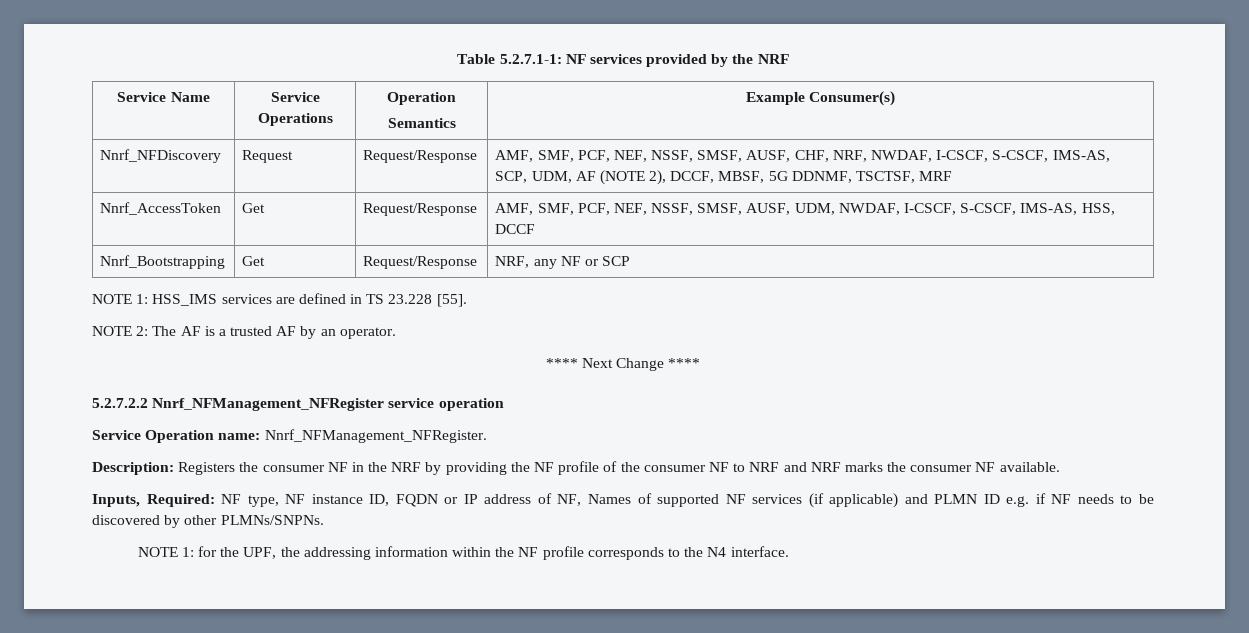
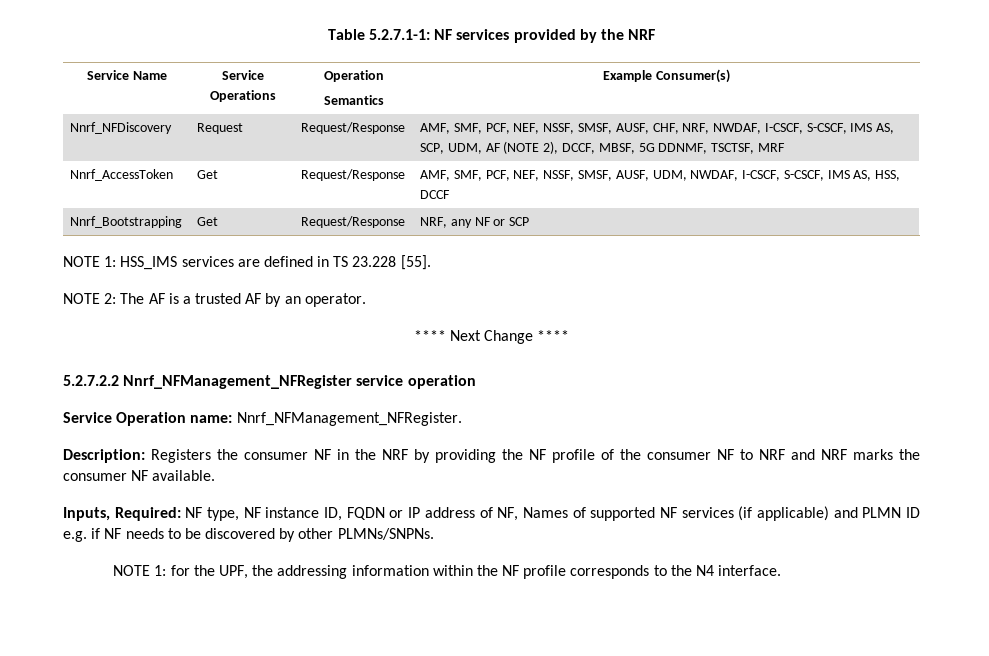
- Nnrf_NFDiscovery | Request | Request/Response | AMF, SMF, PCF, NEF, NSSF, SMSF, AUSF, CHF, NRF, NWDAF, I-CSCF, S-CSCF, IMS-AS, SCP, UDM, AF (NOTE 2), DCCF, MBSF, 5G DDNMF, TSCTSF, MRF
+ Nnrf_NFDiscovery | Request | Request/Response | AMF, SMF, PCF, NEF, NSSF, SMSF, AUSF, CHF, NRF, NWDAF, I-CSCF, S-CSCF, IMS AS, SCP, UDM, AF (NOTE 2), DCCF, MBSF, 5G DDNMF, TSCTSF, MRF
- Nnrf_AccessToken | Get | Request/Response | AMF, SMF, PCF, NEF, NSSF, SMSF, AUSF, UDM, NWDAF, I-CSCF, S-CSCF, IMS-AS, HSS, DCCF
+ Nnrf_AccessToken | Get | Request/Response | AMF, SMF, PCF, NEF, NSSF, SMSF, AUSF, UDM, NWDAF, I-CSCF, S-CSCF, IMS AS, HSS, DCCF

